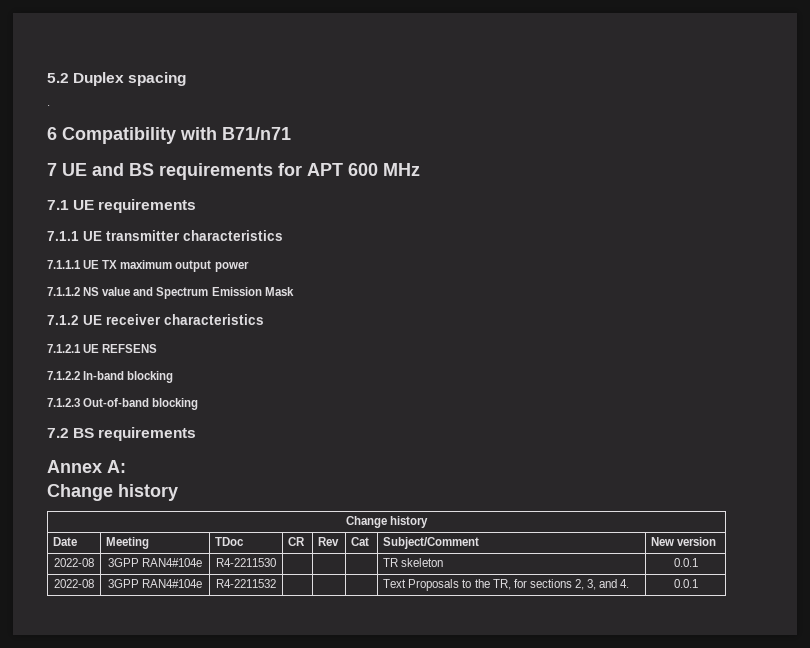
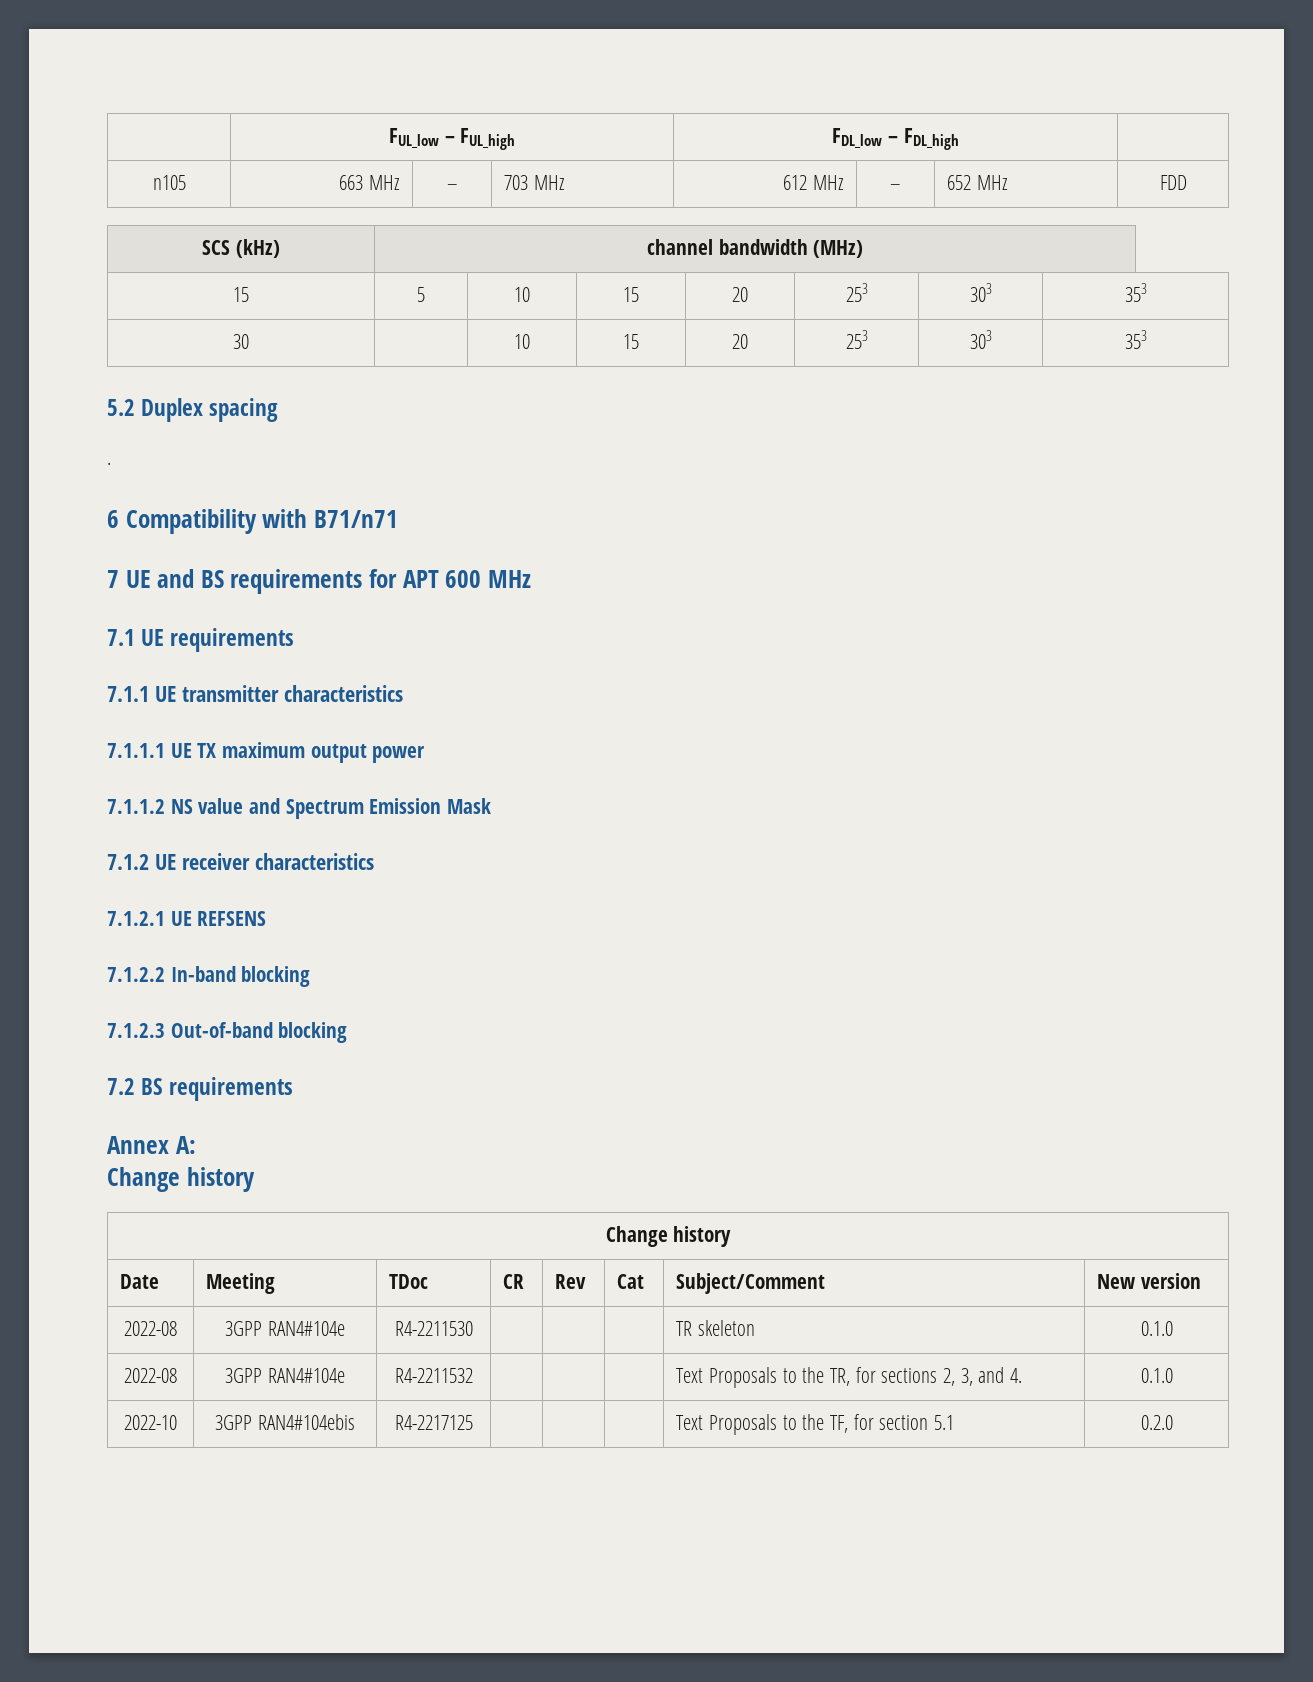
+ | FUL_low – FUL_high | FDL_low – FDL_high |
+ n105 | 663 MHz | – | 703 MHz | 612 MHz | – | 652 MHz | FDD
+ SCS (kHz) | channel bandwidth (MHz)
+ 15 | 5 | 10 | 15 | 20 | 253 | 303 | 353
+ 30 | | 10 | 15 | 20 | 253 | 303 | 353
- 2022-08 | 3GPP RAN4#104e | R4-2211530 | | | | TR skeleton | 0.0.1
+ 2022-08 | 3GPP RAN4#104e | R4-2211530 | | | | TR skeleton | 0.1.0
- 2022-08 | 3GPP RAN4#104e | R4-2211532 | | | | Text Proposals to the TR, for sections 2, 3, and 4. | 0.0.1
+ 2022-08 | 3GPP RAN4#104e | R4-2211532 | | | | Text Proposals to the TR, for sections 2, 3, and 4. | 0.1.0
+ 2022-10 | 3GPP RAN4#104ebis | R4-2217125 | | | | Text Proposals to the TF, for section 5.1 | 0.2.0

